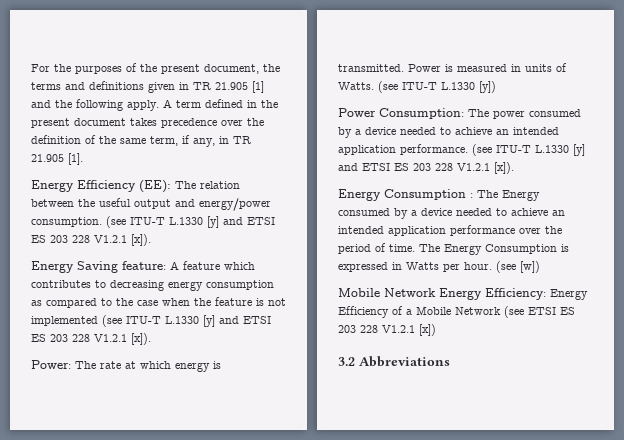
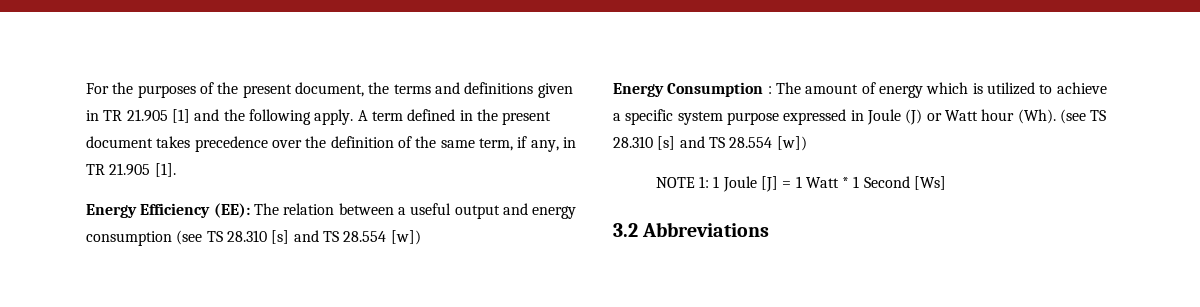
- Energy Efficiency (EE): The relation between the useful output and energy/power consumption. (see ITU-T L.1330 [y] and ETSI ES 203 228 V1.2.1 [x]).
- Energy Saving feature: A feature which contributes to decreasing energy consumption as compared to the case when the feature is not implemented (see ITU-T L.1330 [y] and ETSI ES 203 228 V1.2.1 [x]).
- Power: The rate at which energy is transmitted. Power is measured in units of Watts. (see ITU-T L.1330 [y])
- Power Consumption: The power consumed by a device needed to achieve an intended application performance. (see ITU-T L.1330 [y] and ETSI ES 203 228 V1.2.1 [x]).
- Energy Consumption : The Energy consumed by a device needed to achieve an intended application performance over the period of time. The Energy Consumption is expressed in Watts per hour. (see [w])
- Mobile Network Energy Efficiency: Energy Efficiency of a Mobile Network (see ETSI ES 203 228 V1.2.1 [x])
+ Energy Efficiency (EE): The relation between a useful output and energy consumption (see TS 28.310 [s] and TS 28.554 [w])
+ Energy Consumption : The amount of energy which is utilized to achieve a specific system purpose expressed in Joule (J) or Watt hour (Wh). (see TS 28.310 [s] and TS 28.554 [w])
+ NOTE 1: 1 Joule [J] = 1 Watt * 1 Second [Ws]

